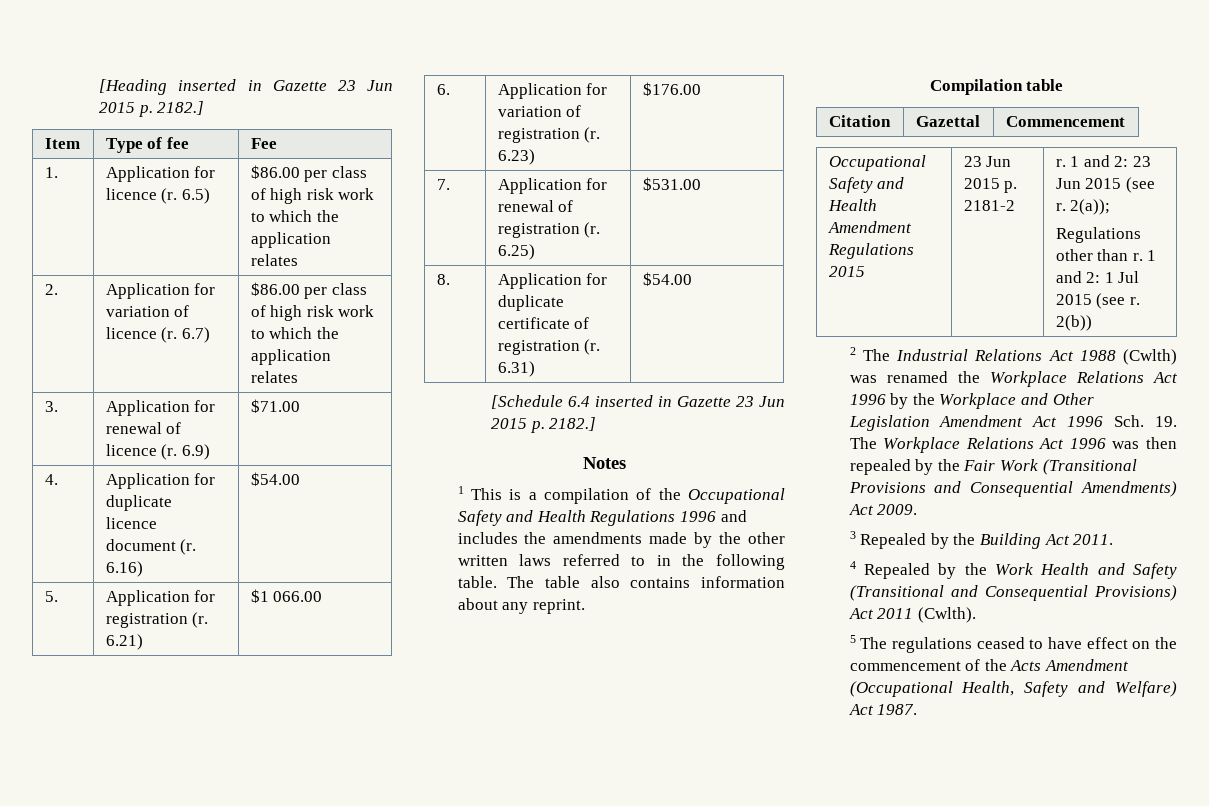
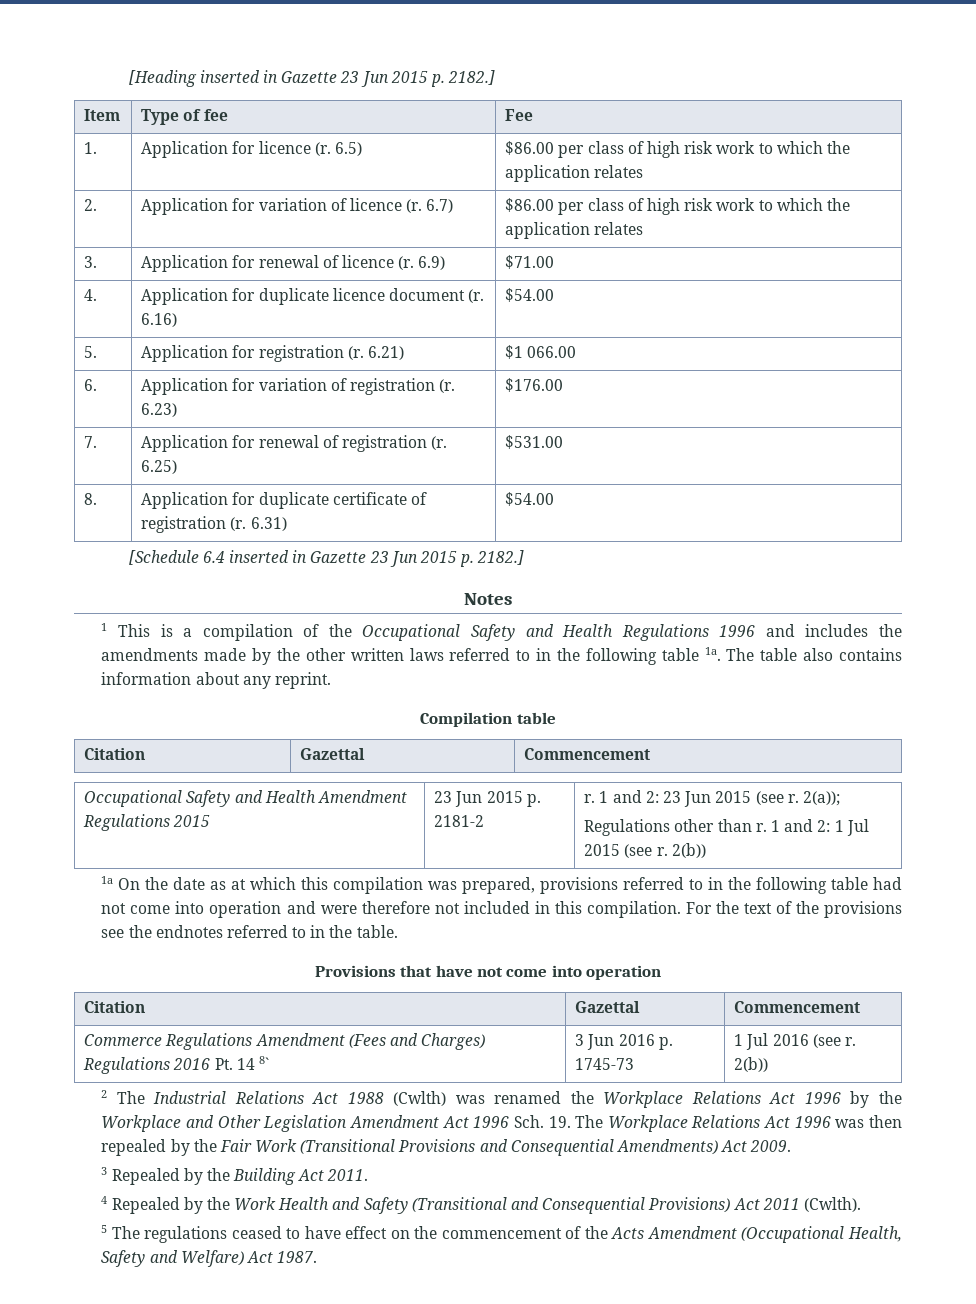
- 1 This is a compilation of the Occupational Safety and Health Regulations 1996 and includes the amendments made by the other written laws referred to in the following table.
+ 1 This is a compilation of the Occupational Safety and Health Regulations 1996 and includes the amendments made by the other written laws referred to in the following table 1a.
+ 1a On the date as at which this compilation was prepared, provisions referred to in the following table had not come into operation and were therefore not included in this compilation. For the text of the provisions see the endnotes referred to in the table.
+ Provisions that have not come into operation
+ Citation | Gazettal | Commencement
+ Commerce Regulations Amendment (Fees and Charges) Regulations 2016 Pt. 14 8` | 3 Jun 2016 p. 1745-73 | 1 Jul 2016 (see r. 2(b))

